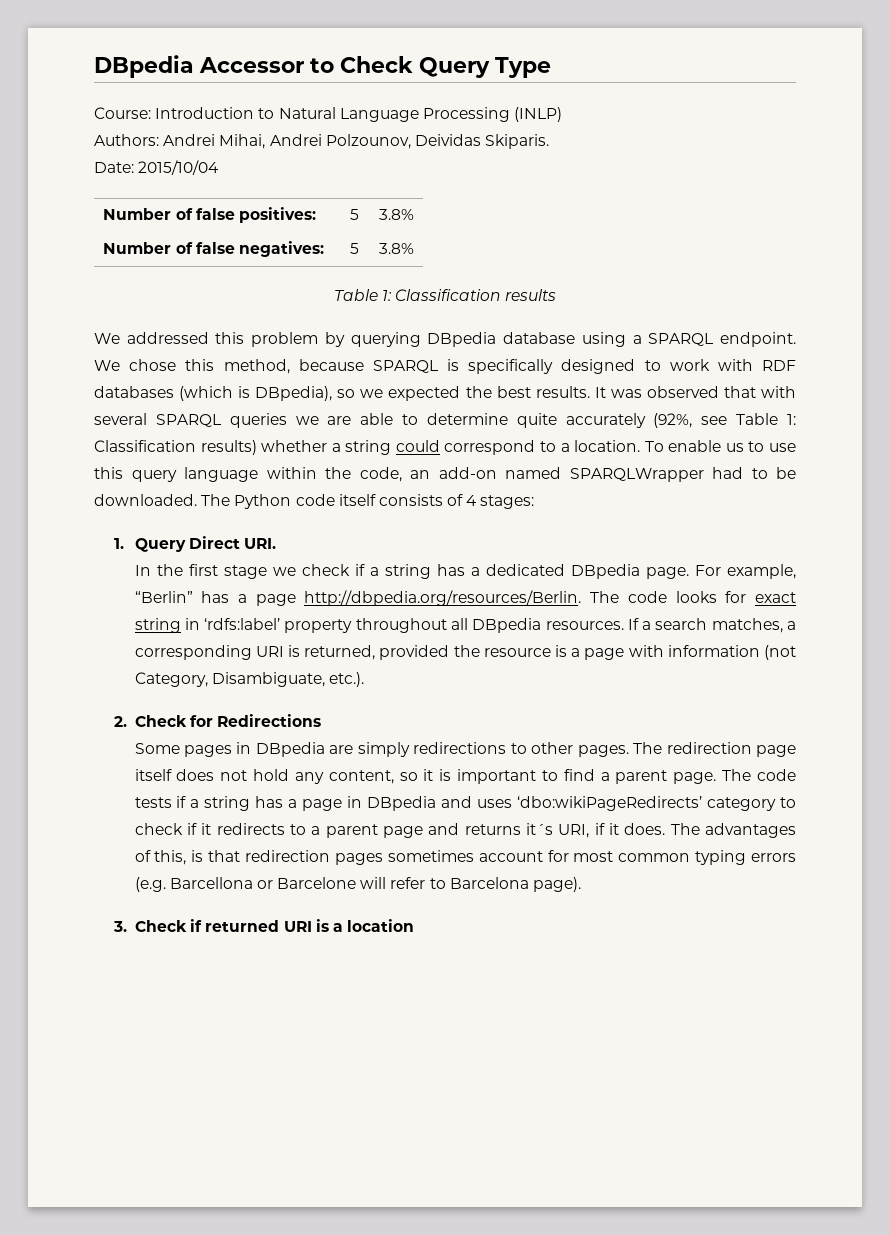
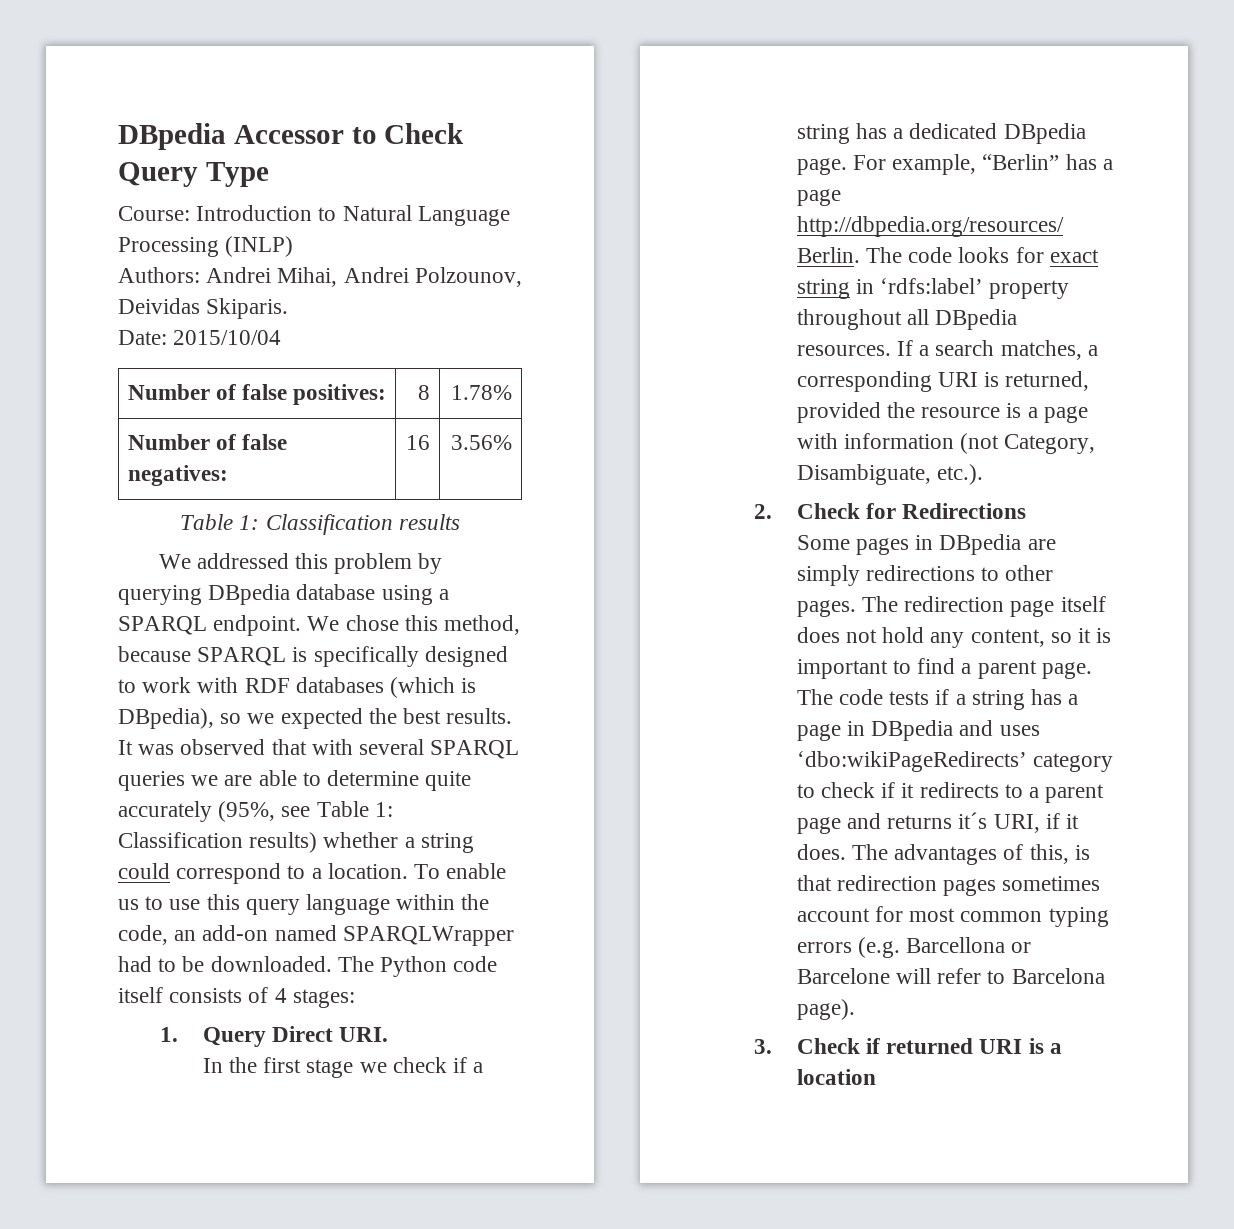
- Number of false positives: | 5 | 3.8%
+ Number of false positives: | 8 | 1.78%
- Number of false negatives: | 5 | 3.8%
+ Number of false negatives: | 16 | 3.56%
- It was observed that with several SPARQL queries we are able to determine quite accurately (92%, see Table 1: Classification results) whether a string could correspond to a location.
+ It was observed that with several SPARQL queries we are able to determine quite accurately (95%, see Table 1: Classification results) whether a string could correspond to a location.

